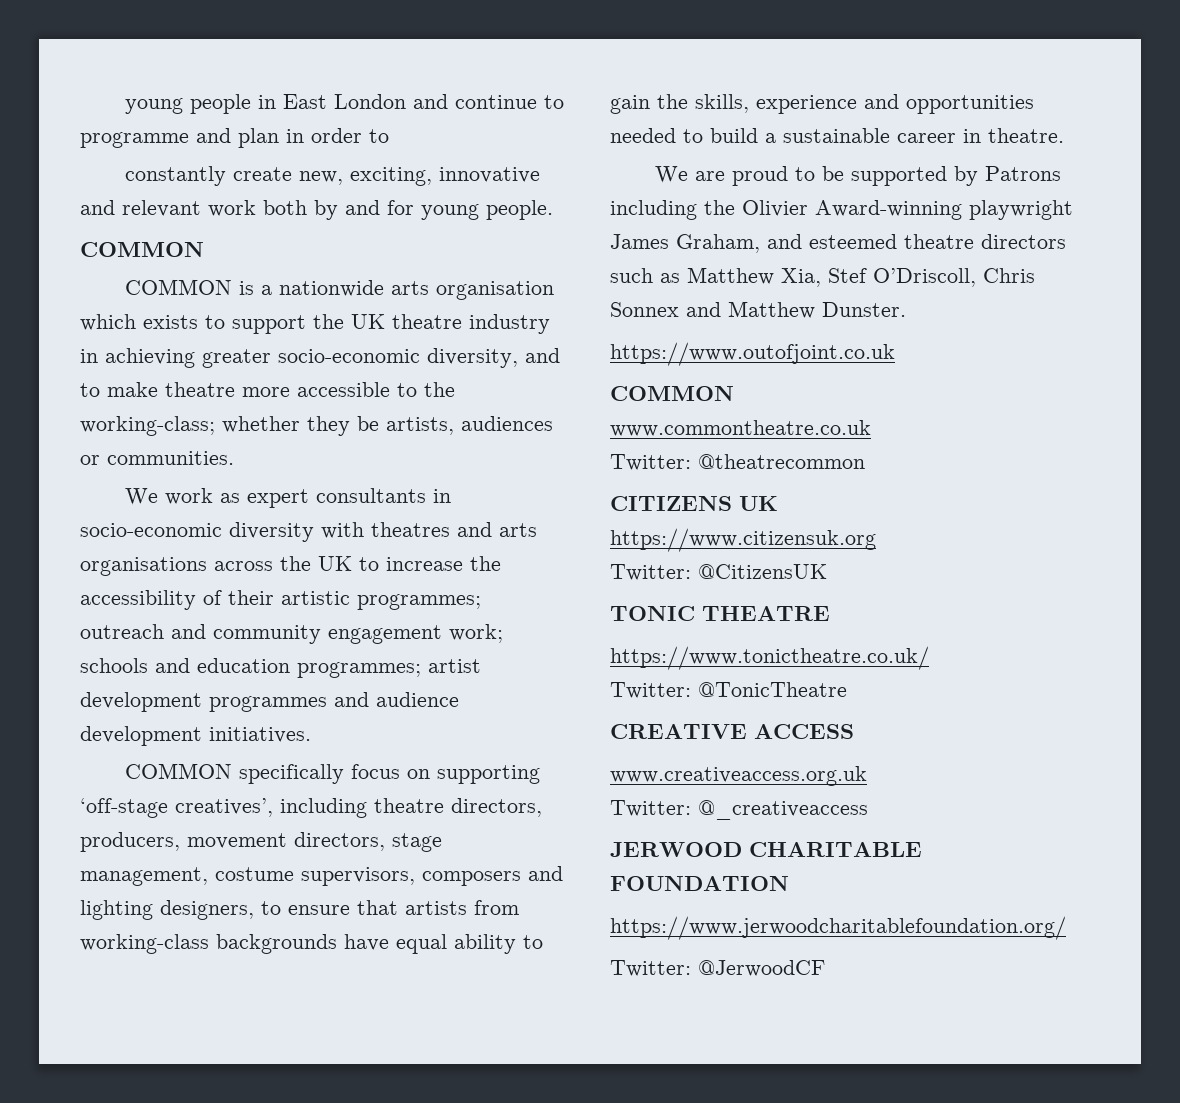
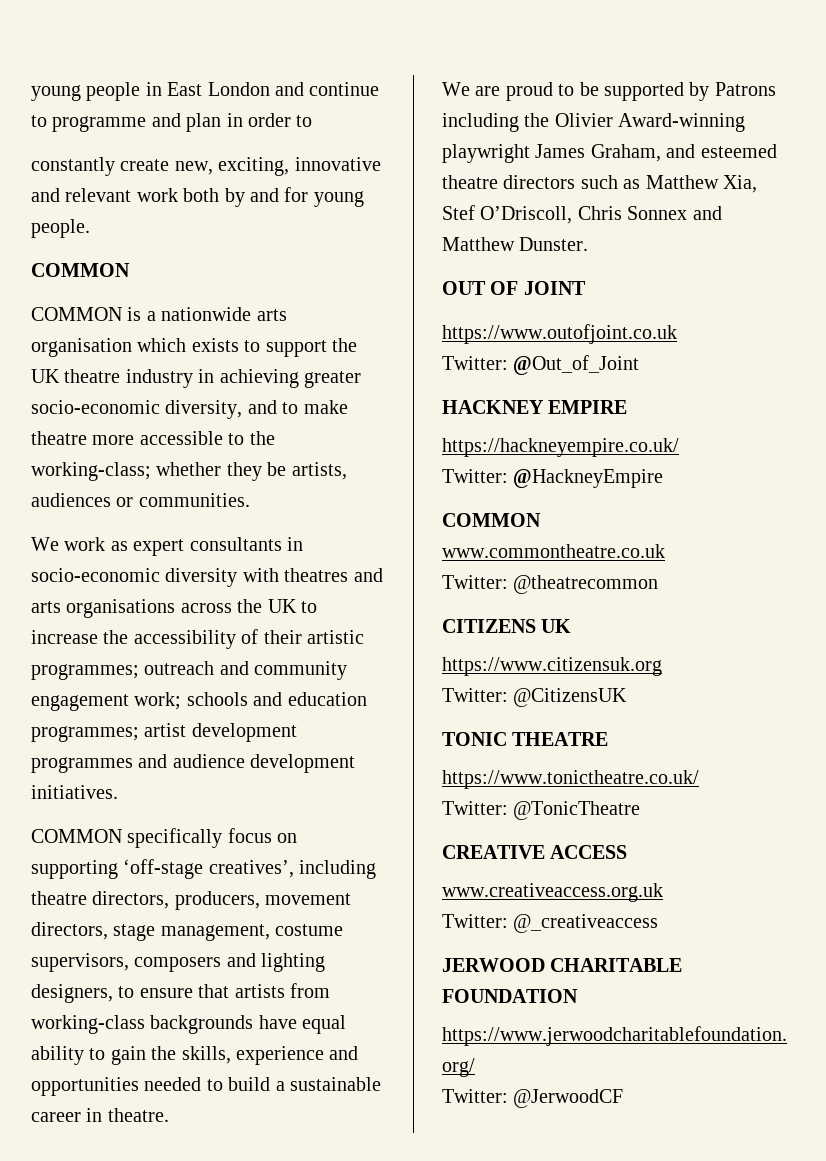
+ OUT OF JOINT
  https://www.outofjoint.co.uk
+ Twitter: @Out_of_Joint
+ HACKNEY EMPIRE
+ https://hackneyempire.co.uk/
+ Twitter: @HackneyEmpire

